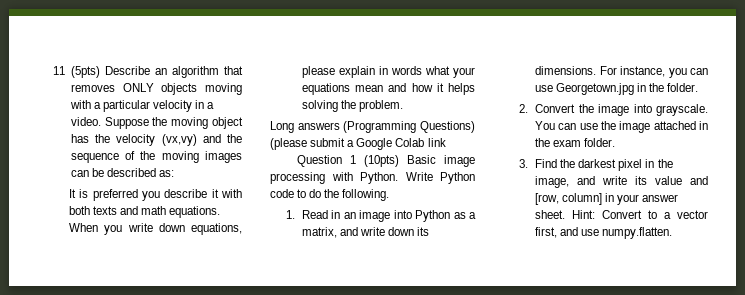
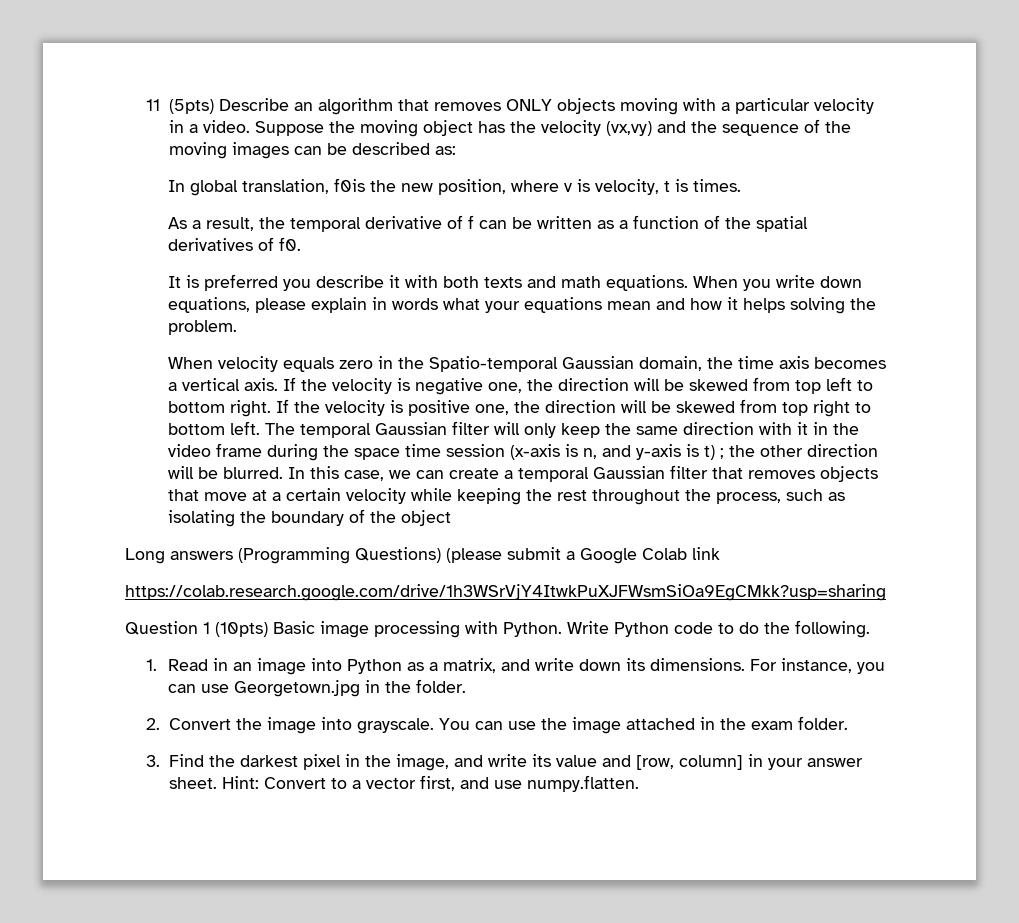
+ In global translation, f0is the new position, where v is velocity, t is times.
+ As a result, the temporal derivative of f can be written as a function of the spatial derivatives of f0.
+ When velocity equals zero in the Spatio-temporal Gaussian domain, the time axis becomes a vertical axis. If the velocity is negative one, the direction will be skewed from top left to bottom right. If the velocity is positive one, the direction will be skewed from top right to bottom left. The temporal Gaussian filter will only keep the same direction with it in the video frame during the space time session (x-axis is n, and y-axis is t) ; the other direction will be blurred. In this case, we can create a temporal Gaussian filter that removes objects that move at a certain velocity while keeping the rest throughout the process, such as isolating the boundary of the object
+ https://colab.research.google.com/drive/1h3WSrVjY4ItwkPuXJFWsmSiOa9EgCMkk?usp=sharing

